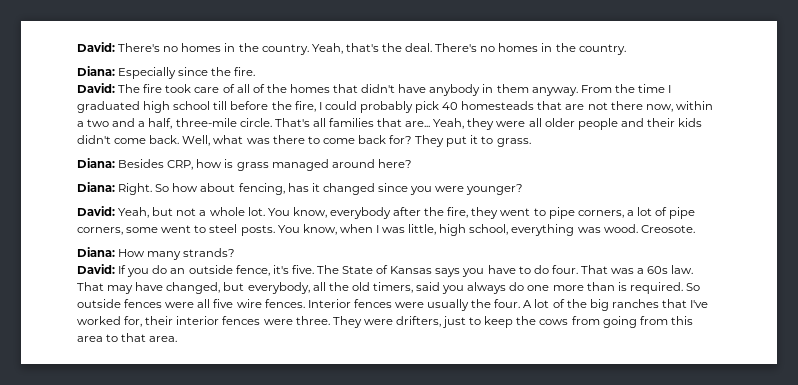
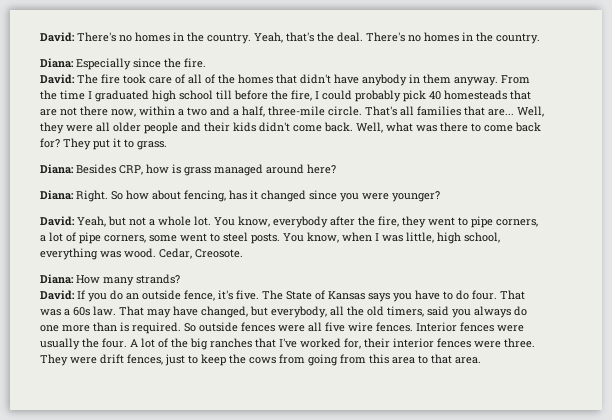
- Yeah, they were all older people and their kids didn't come back.
+ Well, they were all older people and their kids didn't come back.
- Creosote.
+ Cedar, Creosote.
- They were drifters, just to keep the cows from going from this area to that area.
+ They were drift fences, just to keep the cows from going from this area to that area.

